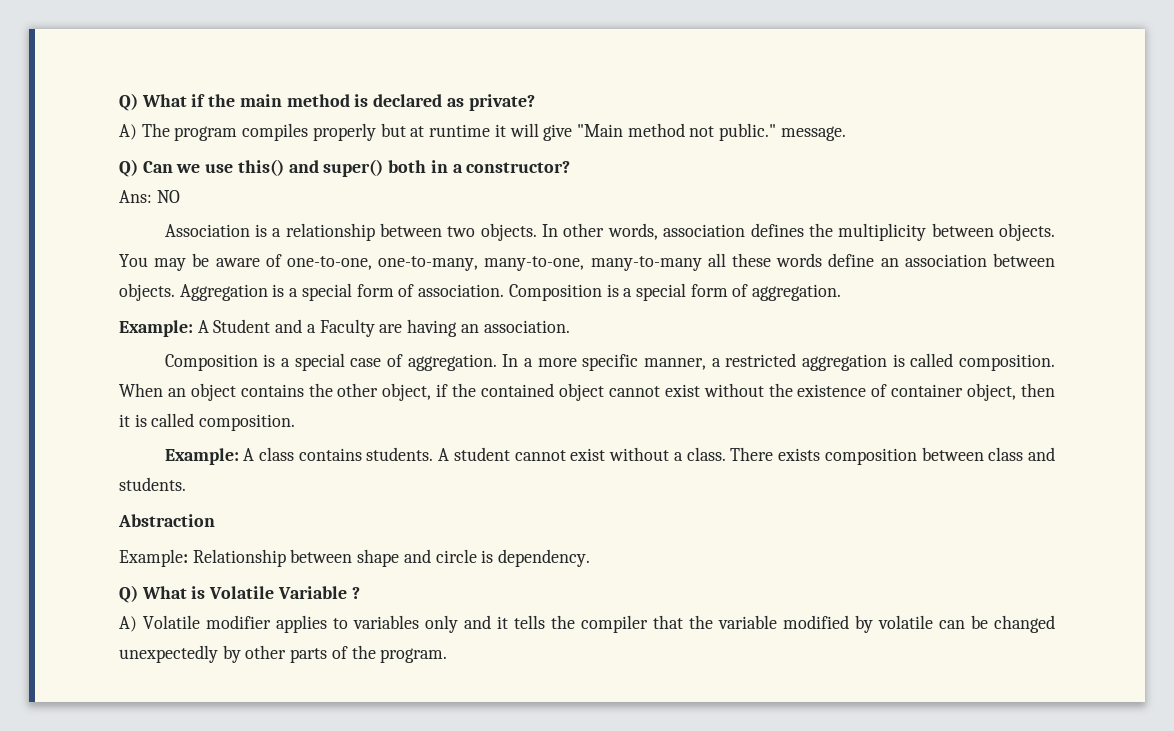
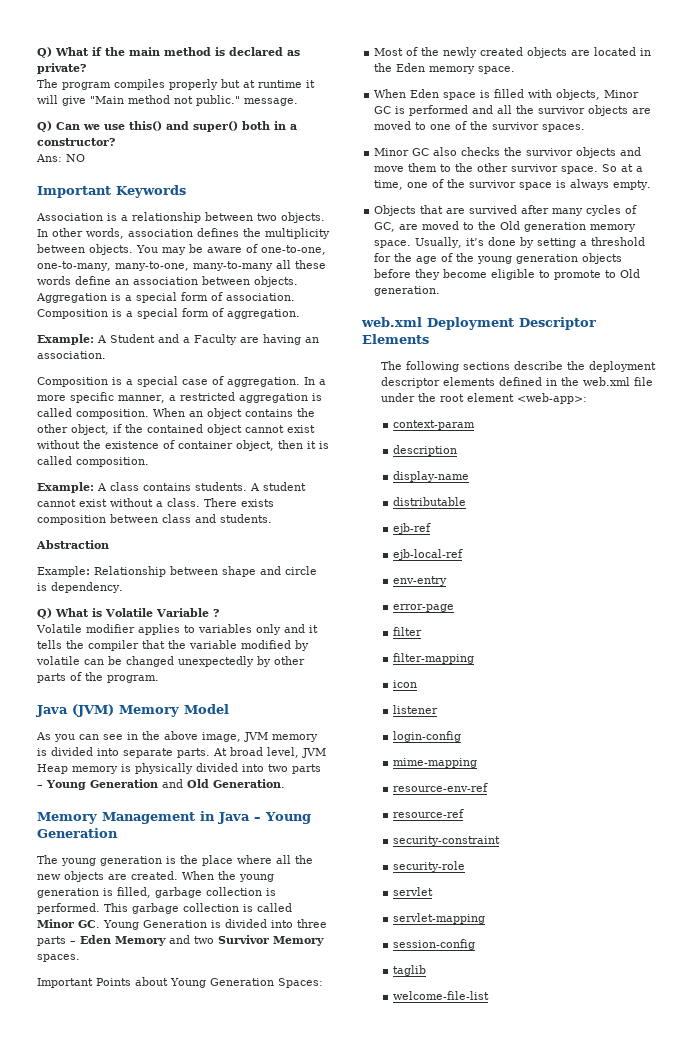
- A) The program compiles properly but at runtime it will give "Main method not public." message.
+ The program compiles properly but at runtime it will give "Main method not public." message.
+ Important Keywords
- A) Volatile modifier applies to variables only and it tells the compiler that the variable modified by volatile can be changed unexpectedly by other parts of the program.
+ Volatile modifier applies to variables only and it tells the compiler that the variable modified by volatile can be changed unexpectedly by other parts of the program.
+ Java (JVM) Memory Model
+ As you can see in the above image, JVM memory is divided into separate parts. At broad level, JVM Heap memory is physically divided into two parts – Young Generation and Old Generation.
+ Memory Management in Java – Young Generation
+ The young generation is the place where all the new objects are created. When the young generation is filled, garbage collection is performed. This garbage collection is called Minor GC. Young Generation is divided into three parts – Eden Memory and two Survivor Memory spaces.
+ Important Points about Young Generation Spaces:
+ Most of the newly created objects are located in the Eden memory space.
+ When Eden space is filled with objects, Minor GC is performed and all the survivor objects are moved to one of the survivor spaces.
+ Minor GC also checks the survivor objects and move them to the other survivor space. So at a time, one of the survivor space is always empty.
+ Objects that are survived after many cycles of GC, are moved to the Old generation memory space. Usually, it’s done by setting a threshold for the age of the young generation objects before they become eligible to promote to Old generation.
+ web.xml Deployment Descriptor Elements
+ The following sections describe the deployment descriptor elements defined in the web.xml file under the root element <web-app>:
+ context-param
+ description
+ display-name
+ distributable
+ ejb-ref
+ ejb-local-ref
+ env-entry
+ error-page
+ filter
+ filter-mapping
+ icon
+ listener
+ login-config
+ mime-mapping
+ resource-env-ref
+ resource-ref
+ security-constraint
+ security-role
+ servlet
+ servlet-mapping
+ session-config
+ taglib
+ welcome-file-list

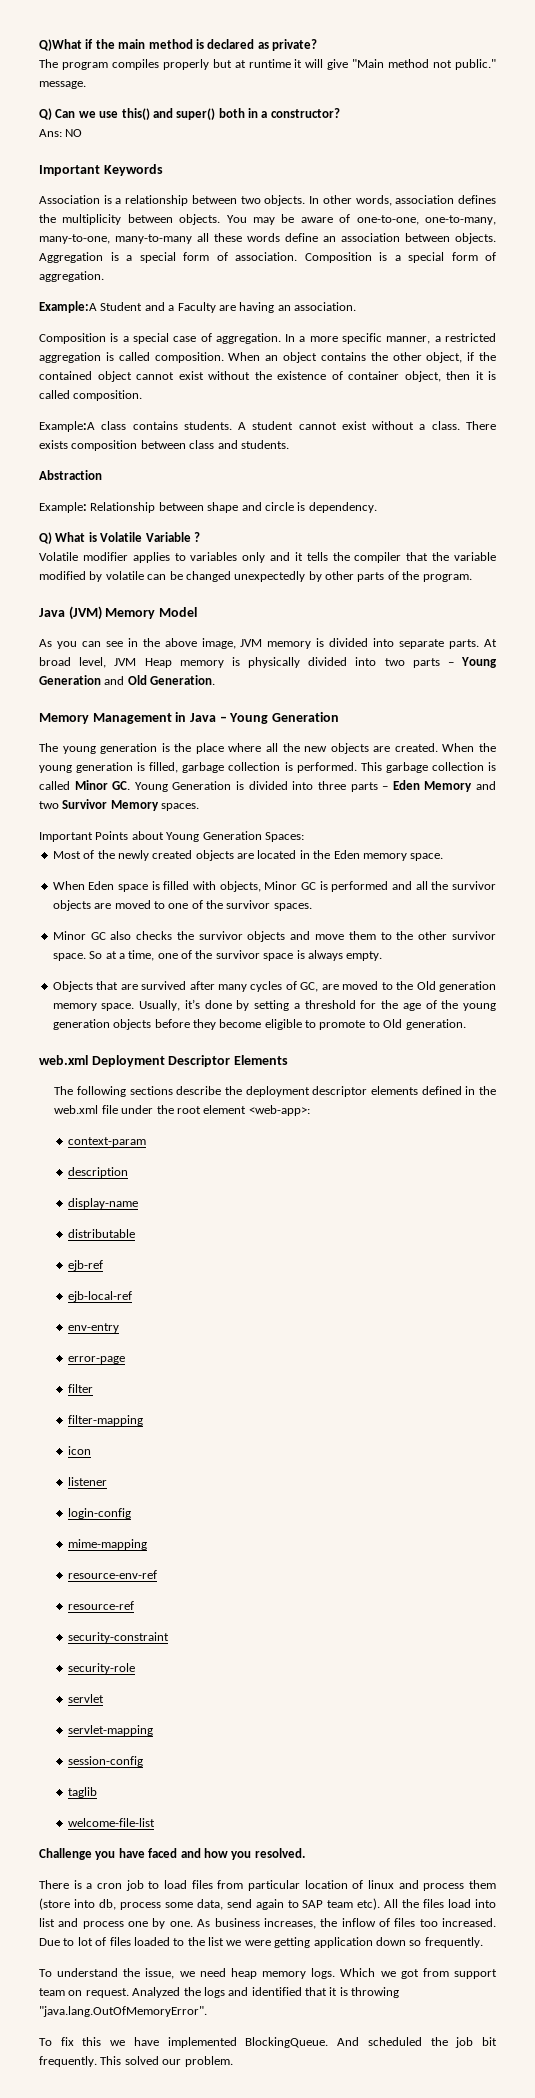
- Q) What if the main method is declared as private?
+ Q)What if the main method is declared as private?
- Example: A Student and a Faculty are having an association.
+ Example:A Student and a Faculty are having an association.
- Example: A class contains students.
+ Example:A class contains students.
+ Challenge you have faced and how you resolved.
+ There is a cron job to load files from particular location of linux and process them (store into db, process some data, send again to SAP team etc). All the files load into list and process one by one. As business increases, the inflow of files too increased. Due to lot of files loaded to the list we were getting application down so frequently.
+ To understand the issue, we need heap memory logs. Which we got from support team on request. Analyzed the logs and identified that it is throwing "java.lang.OutOfMemoryError".
+ To fix this we have implemented BlockingQueue. And scheduled the job bit frequently. This solved our problem.

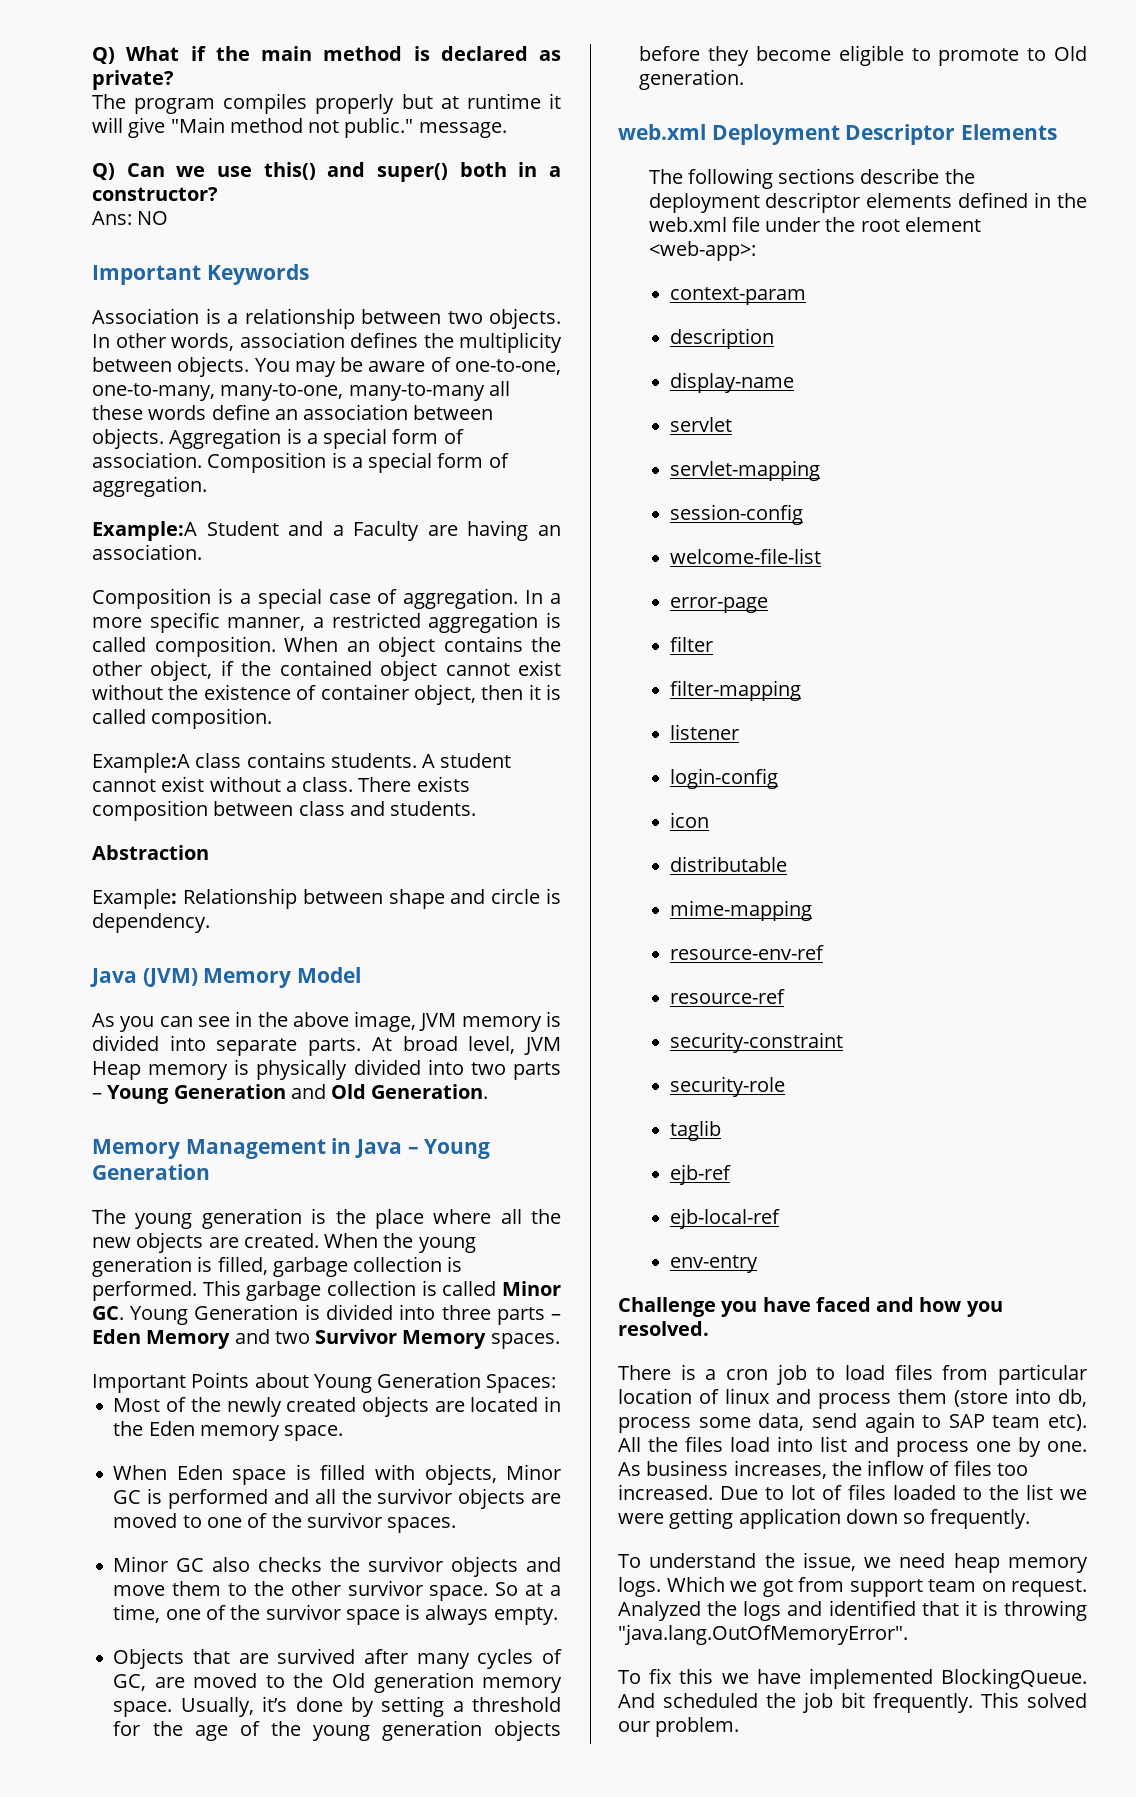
- Q)What if the main method is declared as private?
+ Q) What if the main method is declared as private?
- Q) What is Volatile Variable ?
- Volatile modifier applies to variables only and it tells the compiler that the variable modified by volatile can be changed unexpectedly by other parts of the program.
- distributable
- ejb-ref
- ejb-local-ref
- env-entry
+ servlet
+ servlet-mapping
+ session-config
+ welcome-file-list
- icon
+ icon
+ distributable
- servlet
- servlet-mapping
- session-config
  taglib
- welcome-file-list
+ ejb-ref
+ ejb-local-ref
+ env-entry

